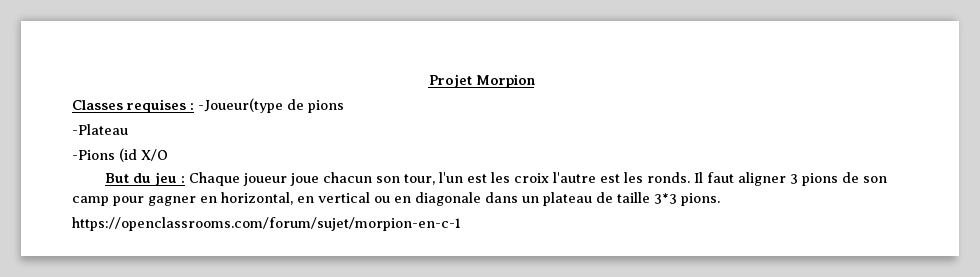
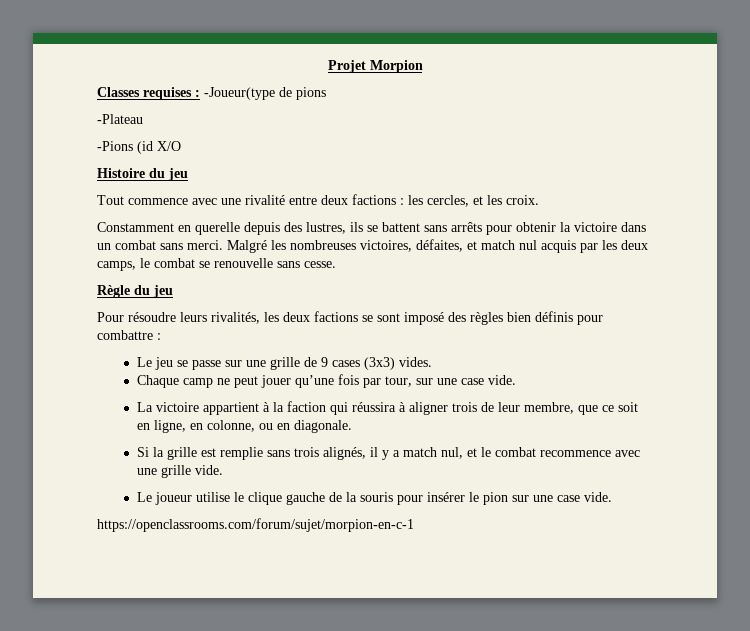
- But du jeu : Chaque joueur joue chacun son tour, l'un est les croix l'autre est les ronds. Il faut aligner 3 pions de son camp pour gagner en horizontal, en vertical ou en diagonale dans un plateau de taille 3*3 pions.
+ Histoire du jeu
+ Tout commence avec une rivalité entre deux factions : les cercles, et les croix.
+ Constamment en querelle depuis des lustres, ils se battent sans arrêts pour obtenir la victoire dans un combat sans merci. Malgré les nombreuses victoires, défaites, et match nul acquis par les deux camps, le combat se renouvelle sans cesse.
+ Règle du jeu
+ Pour résoudre leurs rivalités, les deux factions se sont imposé des règles bien définis pour combattre :
+ Le jeu se passe sur une grille de 9 cases (3x3) vides.
+ Chaque camp ne peut jouer qu’une fois par tour, sur une case vide.
+ La victoire appartient à la faction qui réussira à aligner trois de leur membre, que ce soit en ligne, en colonne, ou en diagonale.
+ Si la grille est remplie sans trois alignés, il y a match nul, et le combat recommence avec une grille vide.
+ Le joueur utilise le clique gauche de la souris pour insérer le pion sur une case vide.

